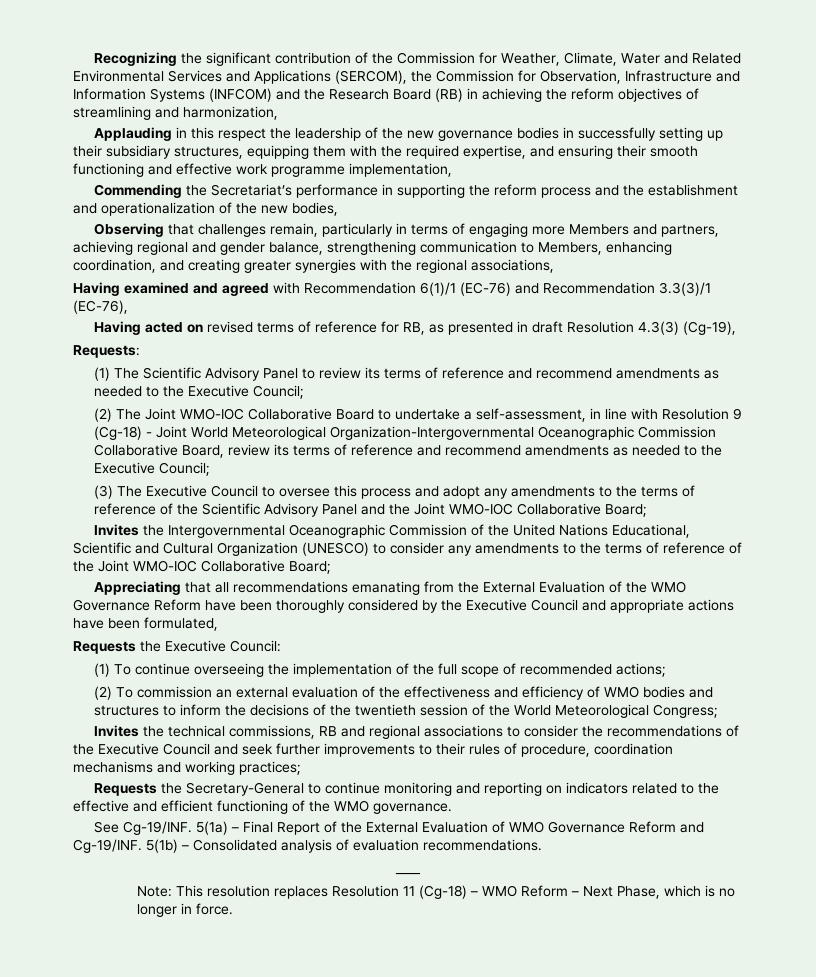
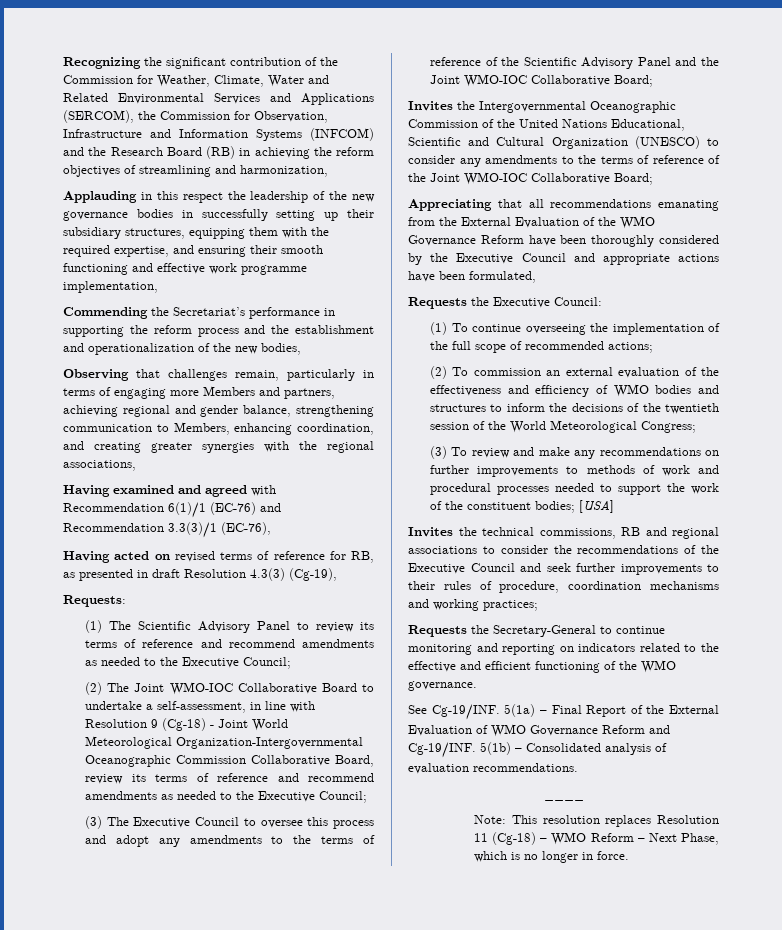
+ (3) To review and make any recommendations on further improvements to methods of work and procedural processes needed to support the work of the constituent bodies; [USA]

